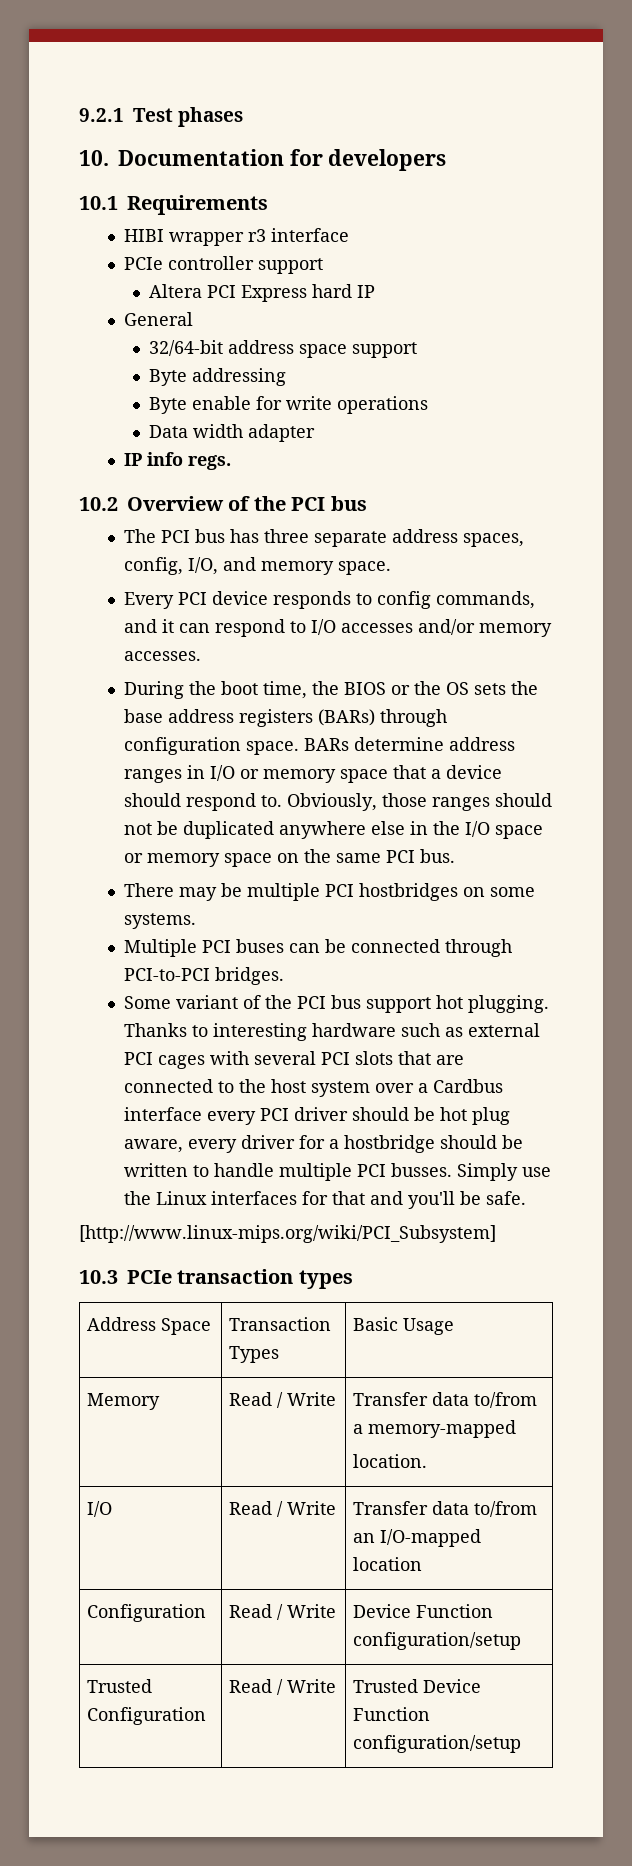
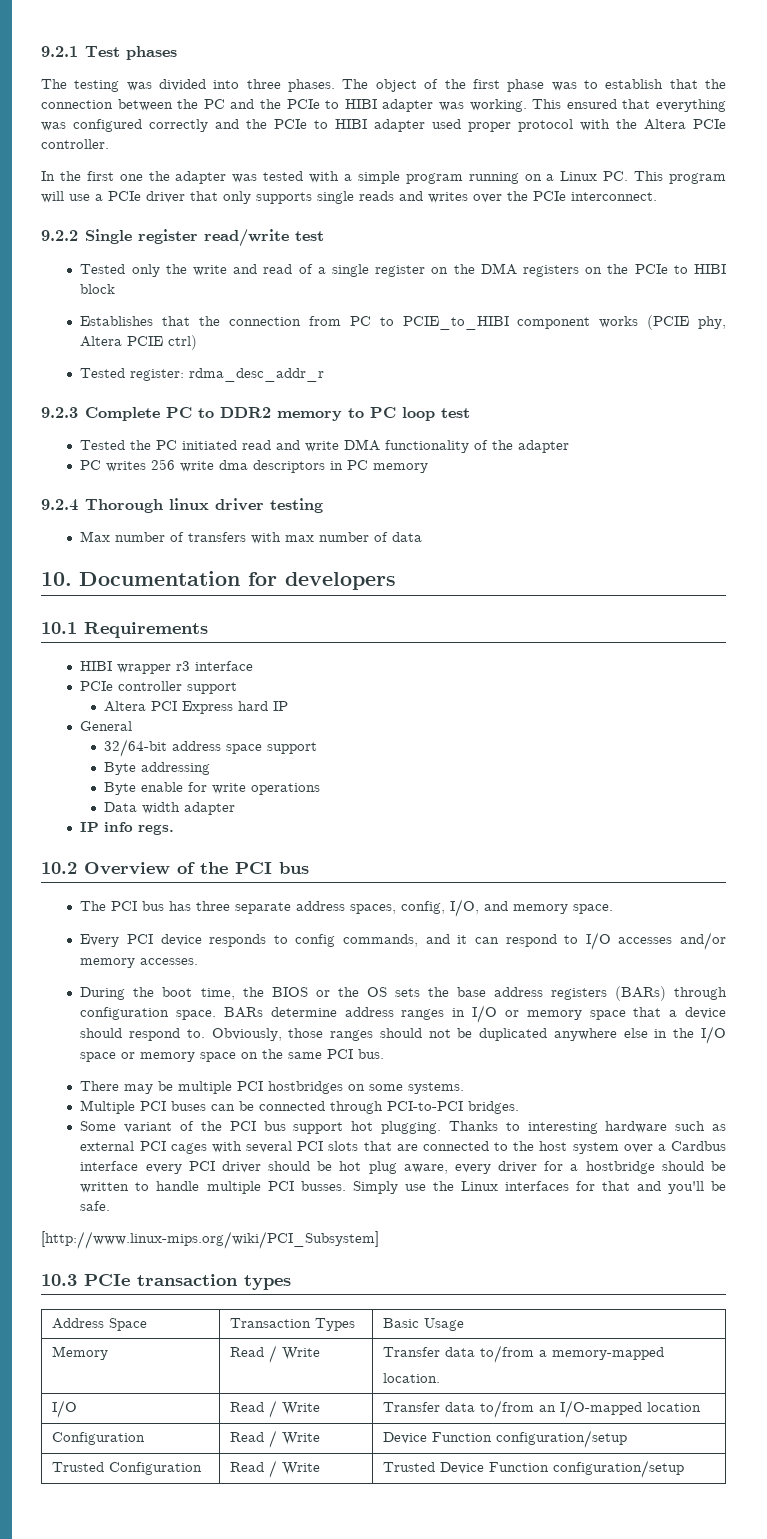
+ The testing was divided into three phases. The object of the first phase was to establish that the connection between the PC and the PCIe to HIBI adapter was working. This ensured that everything was configured correctly and the PCIe to HIBI adapter used proper protocol with the Altera PCIe controller.
+ In the first one the adapter was tested with a simple program running on a Linux PC. This program will use a PCIe driver that only supports single reads and writes over the PCIe interconnect.
+ 9.2.2 Single register read/write test
+ Tested only the write and read of a single register on the DMA registers on the PCIe to HIBI block
+ Establishes that the connection from PC to PCIE_to_HIBI component works (PCIE phy, Altera PCIE ctrl)
+ Tested register: rdma_desc_addr_r
+ 9.2.3 Complete PC to DDR2 memory to PC loop test
+ Tested the PC initiated read and write DMA functionality of the adapter
+ PC writes 256 write dma descriptors in PC memory
+ 9.2.4 Thorough linux driver testing
+ Max number of transfers with max number of data

